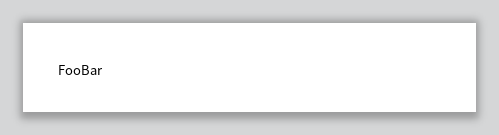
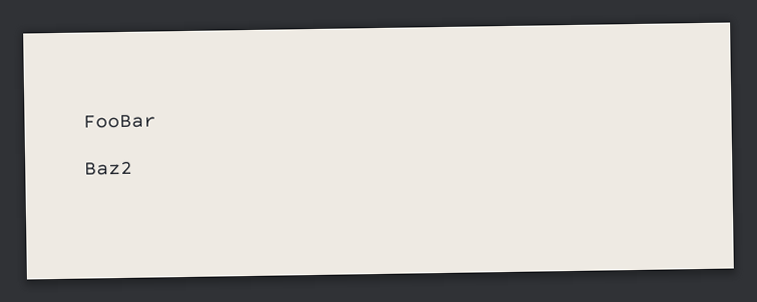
+ Baz2

